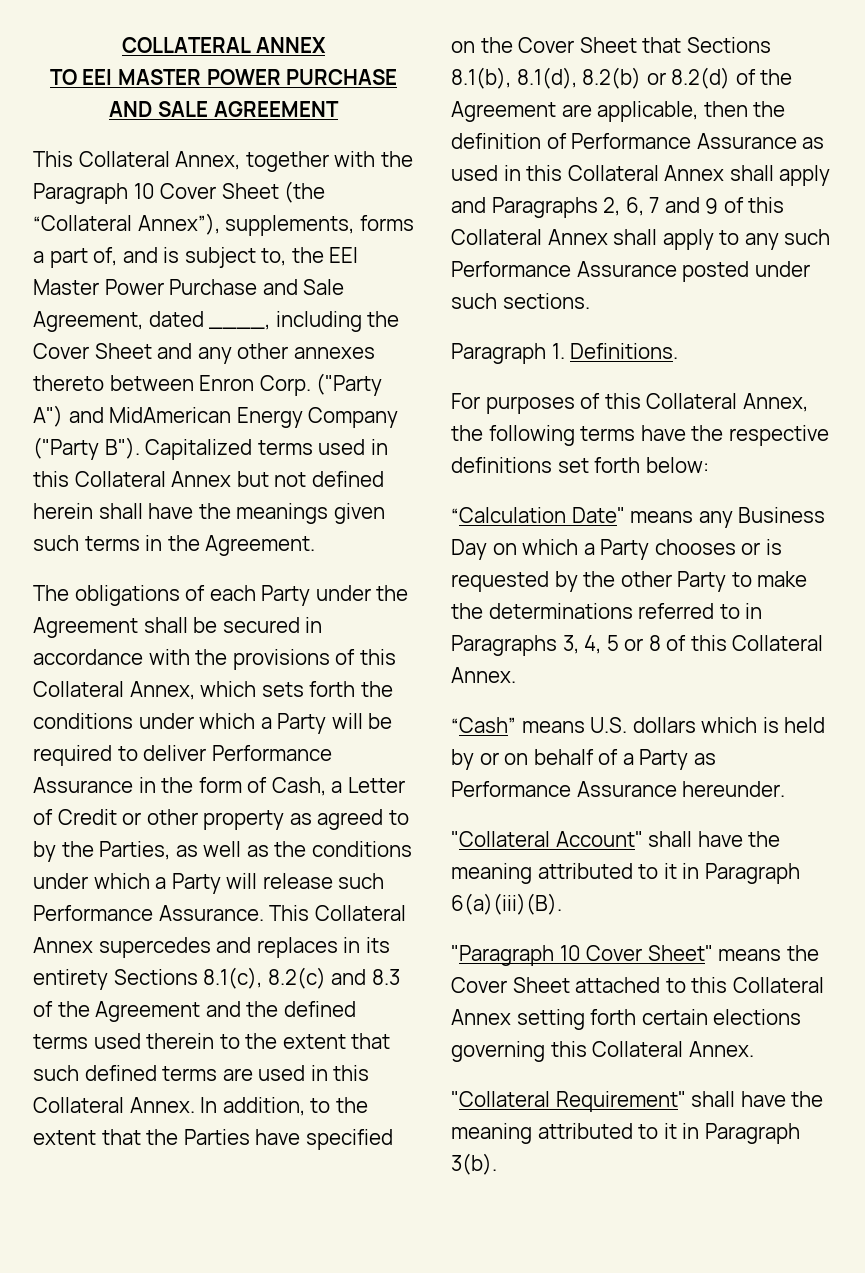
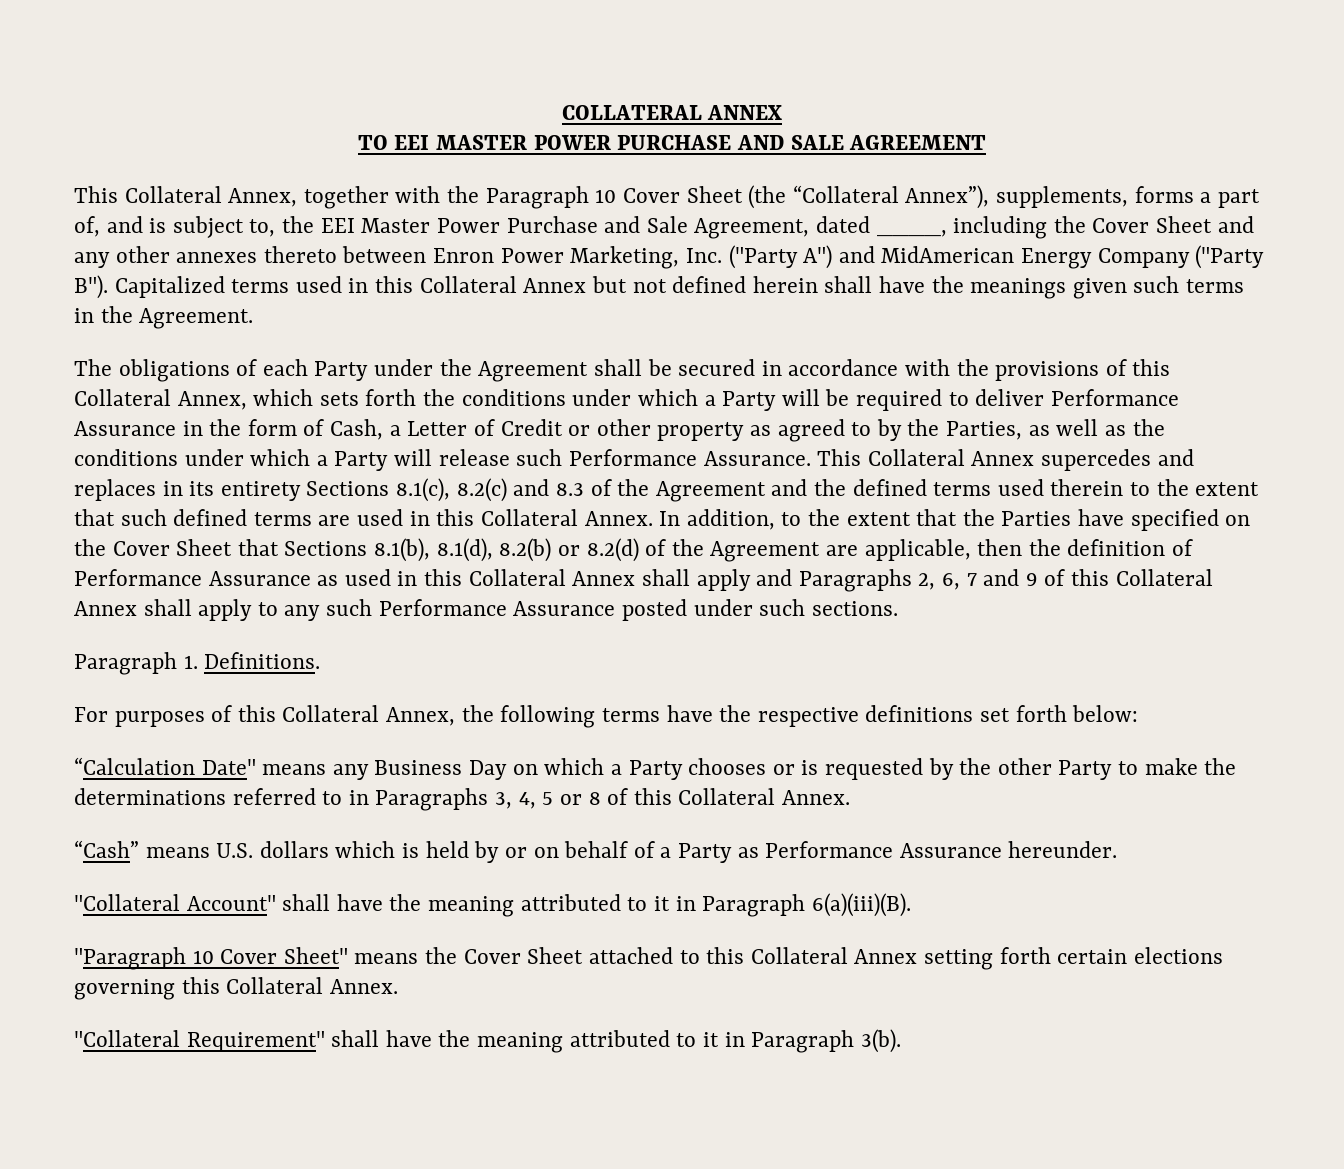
- This Collateral Annex, together with the Paragraph 10 Cover Sheet (the “Collateral Annex”), supplements, forms a part of, and is subject to, the EEI Master Power Purchase and Sale Agreement, dated ____, including the Cover Sheet and any other annexes thereto between Enron Corp. ("Party A") and MidAmerican Energy Company ("Party B"). Capitalized terms used in this Collateral Annex but not defined herein shall have the meanings given such terms in the Agreement.
+ This Collateral Annex, together with the Paragraph 10 Cover Sheet (the “Collateral Annex”), supplements, forms a part of, and is subject to, the EEI Master Power Purchase and Sale Agreement, dated ____, including the Cover Sheet and any other annexes thereto between Enron Power Marketing, Inc. ("Party A") and MidAmerican Energy Company ("Party B"). Capitalized terms used in this Collateral Annex but not defined herein shall have the meanings given such terms in the Agreement.

